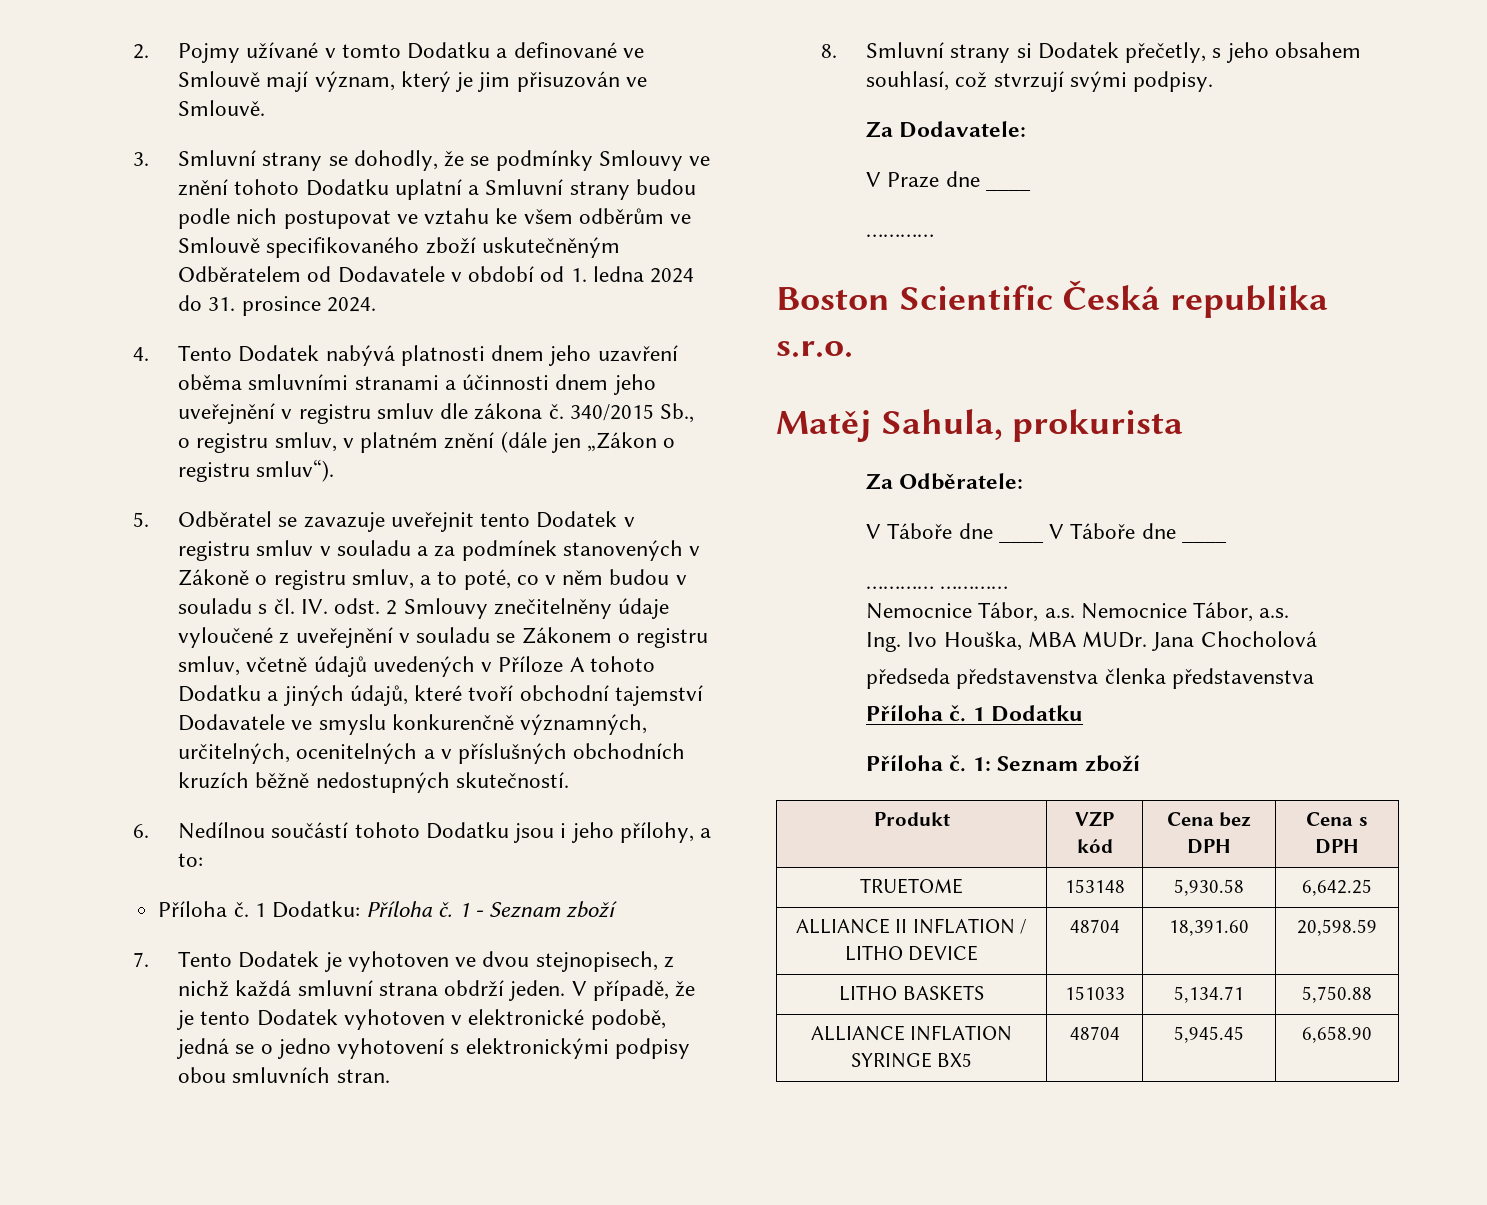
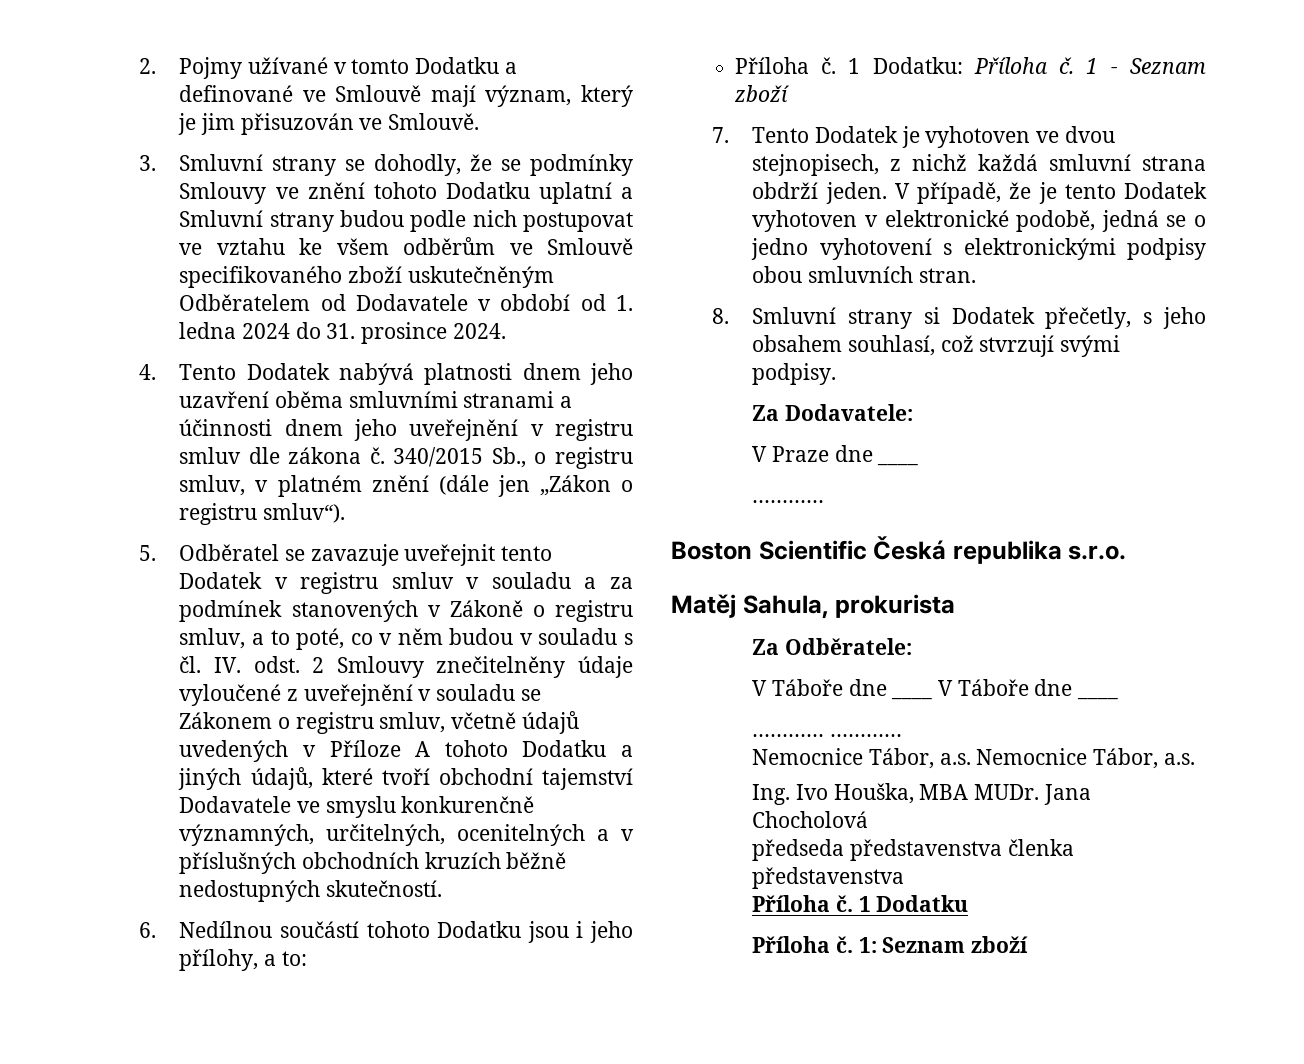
- Produkt | VZP kód | Cena bez DPH | Cena s DPH
- TRUETOME | 153148 | 5,930.58 | 6,642.25
- ALLIANCE II INFLATION / LITHO DEVICE | 48704 | 18,391.60 | 20,598.59
- LITHO BASKETS | 151033 | 5,134.71 | 5,750.88
- ALLIANCE INFLATION SYRINGE BX5 | 48704 | 5,945.45 | 6,658.90

